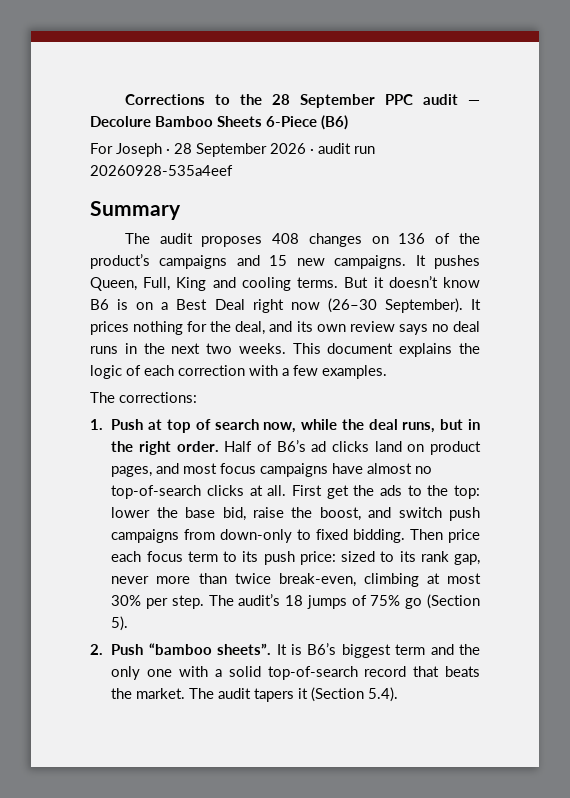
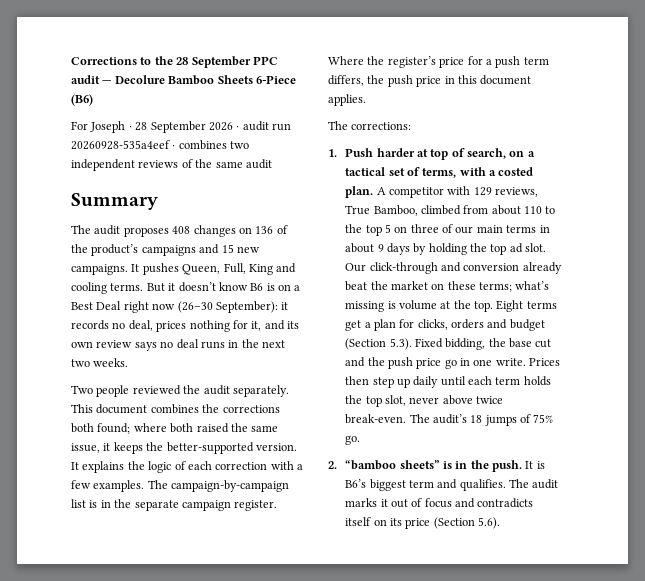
- For Joseph · 28 September 2026 · audit run 20260928-535a4eef
+ For Joseph · 28 September 2026 · audit run 20260928-535a4eef · combines two independent reviews of the same audit
- But it doesn’t know B6 is on a Best Deal right now (26–30 September). It prices nothing for the deal, and its own review says no deal runs in the next two weeks. This document explains the logic of each correction with a few examples.
+ But it doesn’t know B6 is on a Best Deal right now (26–30 September): it records no deal, prices nothing for it, and its own review says no deal runs in the next two weeks.
+ Two people reviewed the audit separately. This document combines the corrections both found; where both raised the same issue, it keeps the better-supported version. It explains the logic of each correction with a few examples. The campaign-by-campaign list is in the separate campaign register. Where the register’s price for a push term differs, the push price in this document applies.
- 1. Push at top of search now, while the deal runs, but in the right order. Half of B6’s ad clicks land on product pages, and most focus campaigns have almost no top-of-search clicks at all. First get the ads to the top: lower the base bid, raise the boost, and switch push campaigns from down-only to fixed bidding. Then price each focus term to its push price: sized to its rank gap, never more than twice break-even, climbing at most 30% per step.
+ 1. Push harder at top of search, on a tactical set of terms, with a costed plan. A competitor with 129 reviews, True Bamboo, climbed from about 110 to the top 5 on three of our main terms in about 9 days by holding the top ad slot. Our click-through and conversion already beat the market on these terms; what’s missing is volume at the top. Eight terms get a plan for clicks, orders and budget (Section 5.3). Fixed bidding, the base cut and the push price go in one write. Prices then step up daily until each term holds the top slot, never above twice break-even.
- The audit’s 18 jumps of 75% go (Section 5).
- 2. Push “bamboo sheets”.
+ The audit’s 18 jumps of 75% go.
+ 2. “bamboo sheets” is in the push.
- It is B6’s biggest term and the only one with a solid top-of-search record that beats the market. The audit tapers it (Section 5.4).
+ It is B6’s biggest term and qualifies. The audit marks it out of focus and contradicts itself on its price (Section 5.6).

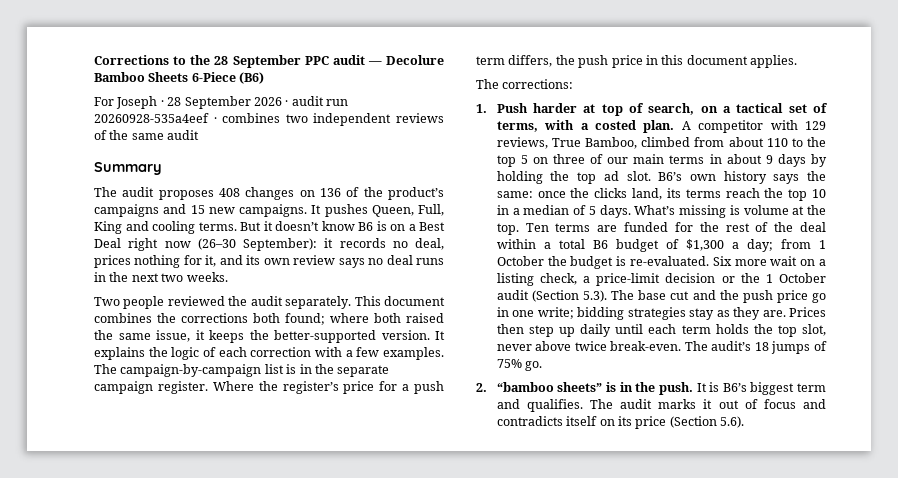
- Our click-through and conversion already beat the market on these terms; what’s missing is volume at the top.
+ B6’s own history says the same: once the clicks land, its terms reach the top 10 in a median of 5 days. What’s missing is volume at the top.
- Eight terms get a plan for clicks, orders and budget (Section 5.3). Fixed bidding, the base cut and the push price go in one write.
+ Ten terms are funded for the rest of the deal within a total B6 budget of $1,300 a day; from 1 October the budget is re-evaluated. Six more wait on a listing check, a price-limit decision or the 1 October audit (Section 5.3). The base cut and the push price go in one write; bidding strategies stay as they are.

